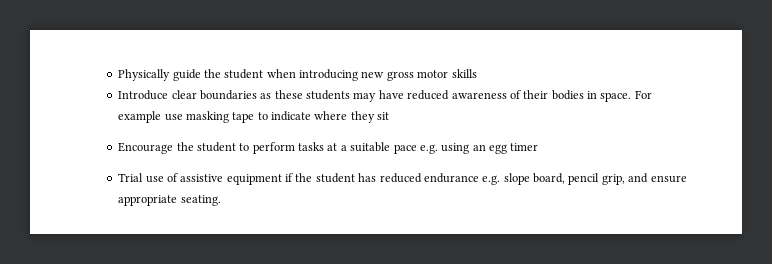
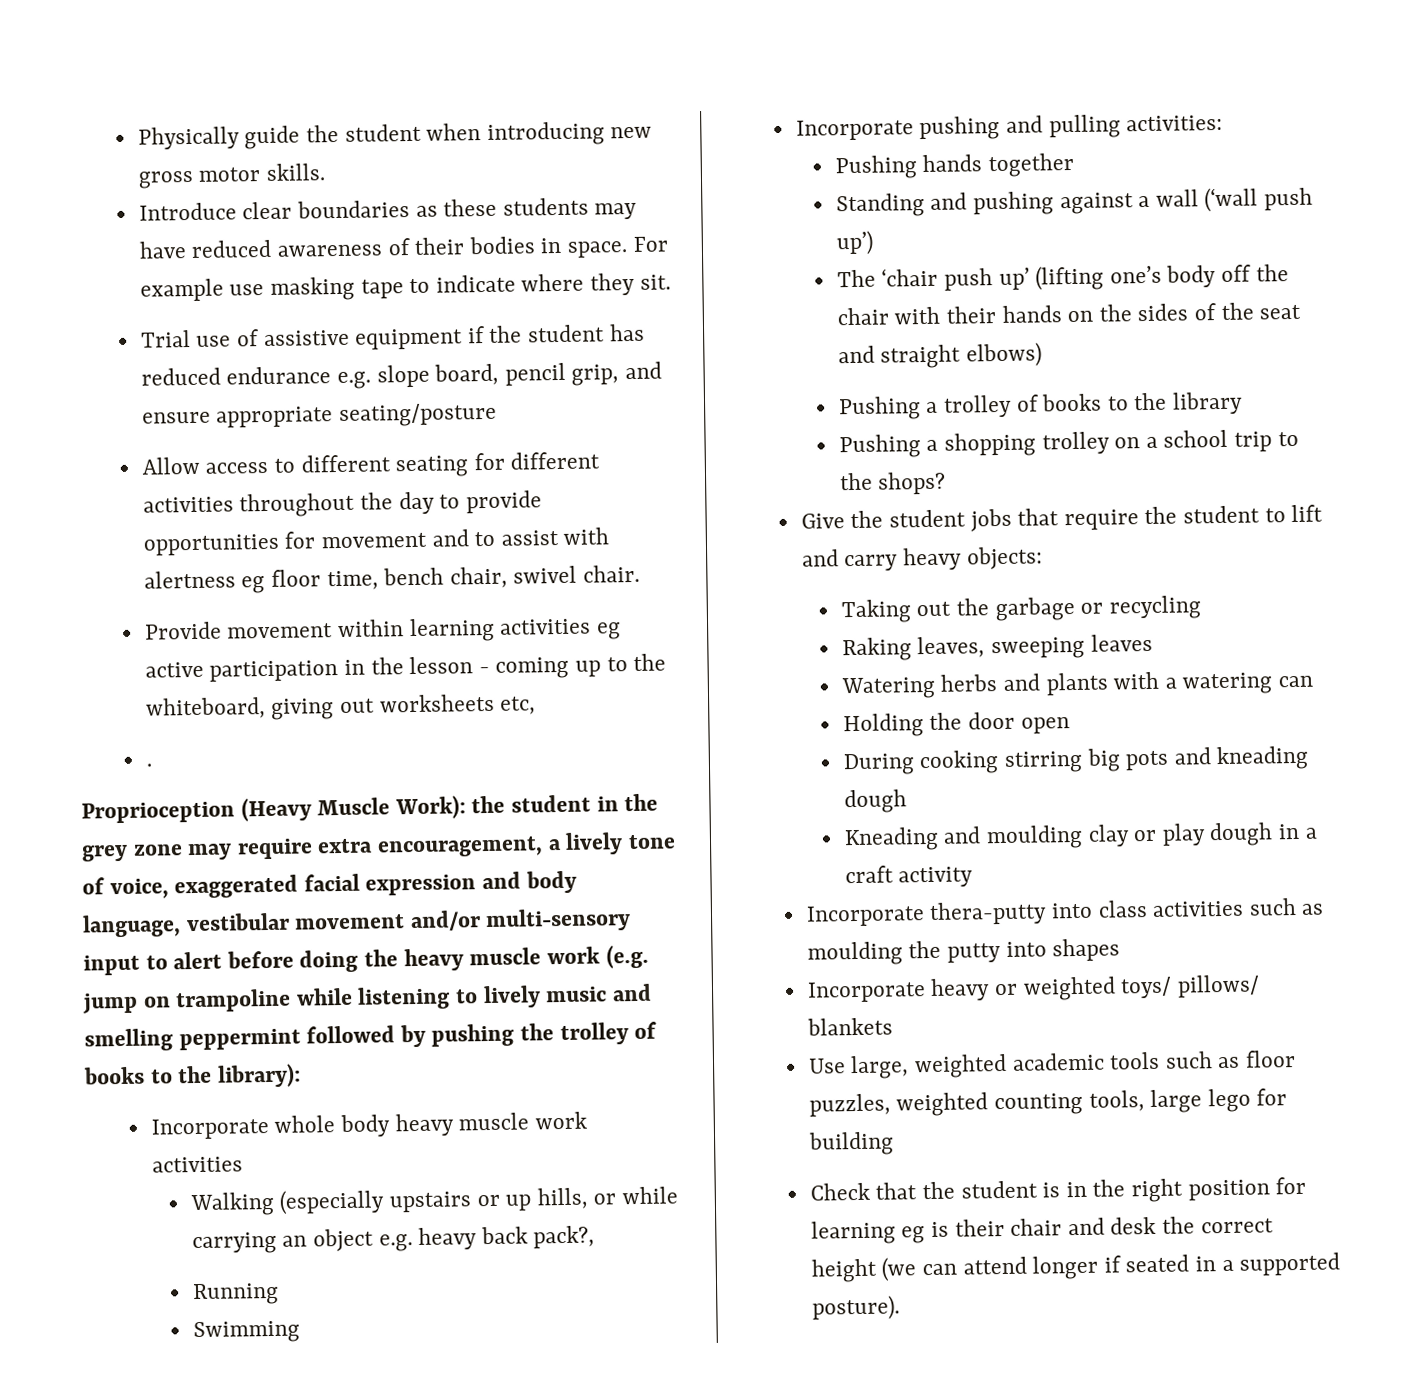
- Physically guide the student when introducing new gross motor skills
+ Physically guide the student when introducing new gross motor skills.
- For example use masking tape to indicate where they sit
- Encourage the student to perform tasks at a suitable pace e.g. using an egg timer
+ For example use masking tape to indicate where they sit.
- Trial use of assistive equipment if the student has reduced endurance e.g. slope board, pencil grip, and ensure appropriate seating.
+ Trial use of assistive equipment if the student has reduced endurance e.g. slope board, pencil grip, and ensure appropriate seating/posture
+ Allow access to different seating for different activities throughout the day to provide opportunities for movement and to assist with alertness eg floor time, bench chair, swivel chair.
+ Provide movement within learning activities eg active participation in the lesson - coming up to the whiteboard, giving out worksheets etc,
+ .
+ Proprioception (Heavy Muscle Work): the student in the grey zone may require extra encouragement, a lively tone of voice, exaggerated facial expression and body language, vestibular movement and/or multi-sensory input to alert before doing the heavy muscle work (e.g. jump on trampoline while listening to lively music and smelling peppermint followed by pushing the trolley of books to the library):
+ Incorporate whole body heavy muscle work activities
+ Walking (especially upstairs or up hills, or while carrying an object e.g. heavy back pack?,
+ Running
+ Swimming
+ Incorporate pushing and pulling activities:
+ Pushing hands together
+ Standing and pushing against a wall (‘wall push up’)
+ The ‘chair push up’ (lifting one’s body off the chair with their hands on the sides of the seat and straight elbows)
+ Pushing a trolley of books to the library
+ Pushing a shopping trolley on a school trip to the shops?
+ Give the student jobs that require the student to lift and carry heavy objects:
+ Taking out the garbage or recycling
+ Raking leaves, sweeping leaves
+ Watering herbs and plants with a watering can
+ Holding the door open
+ During cooking stirring big pots and kneading dough
+ Kneading and moulding clay or play dough in a craft activity
+ Incorporate thera-putty into class activities such as moulding the putty into shapes
+ Incorporate heavy or weighted toys/ pillows/ blankets
+ Use large, weighted academic tools such as floor puzzles, weighted counting tools, large lego for building
+ Check that the student is in the right position for learning eg is their chair and desk the correct height (we can attend longer if seated in a supported posture).

